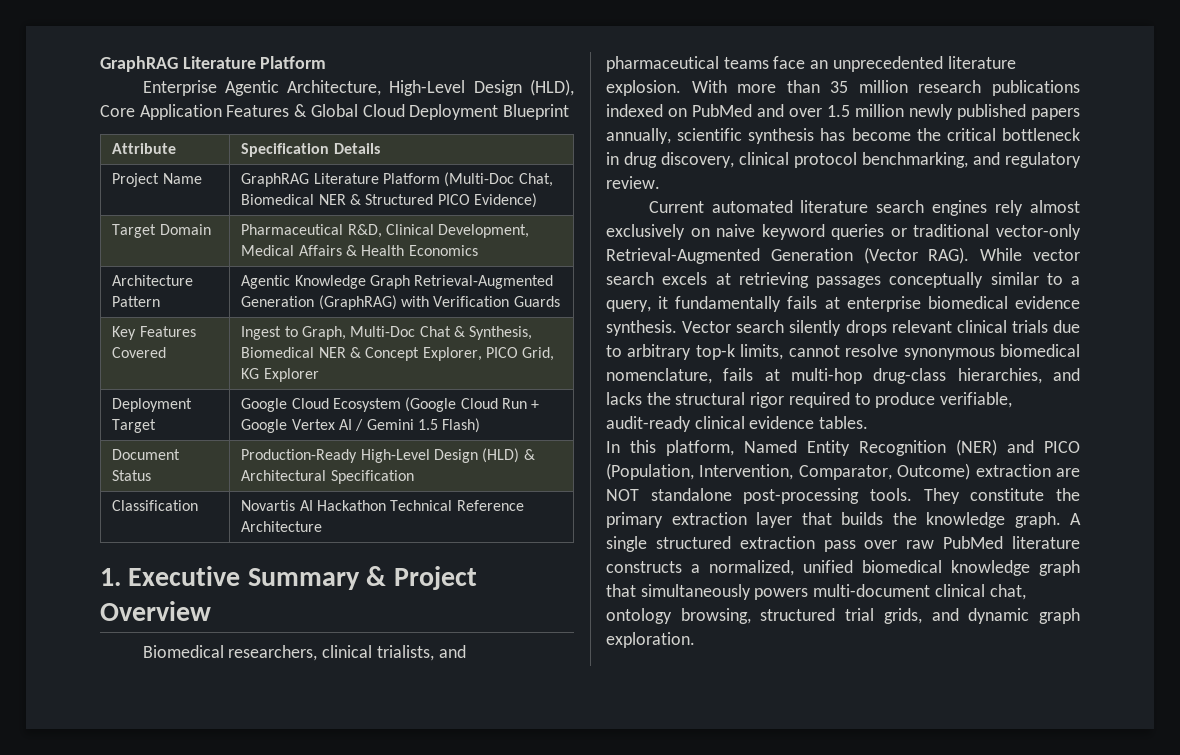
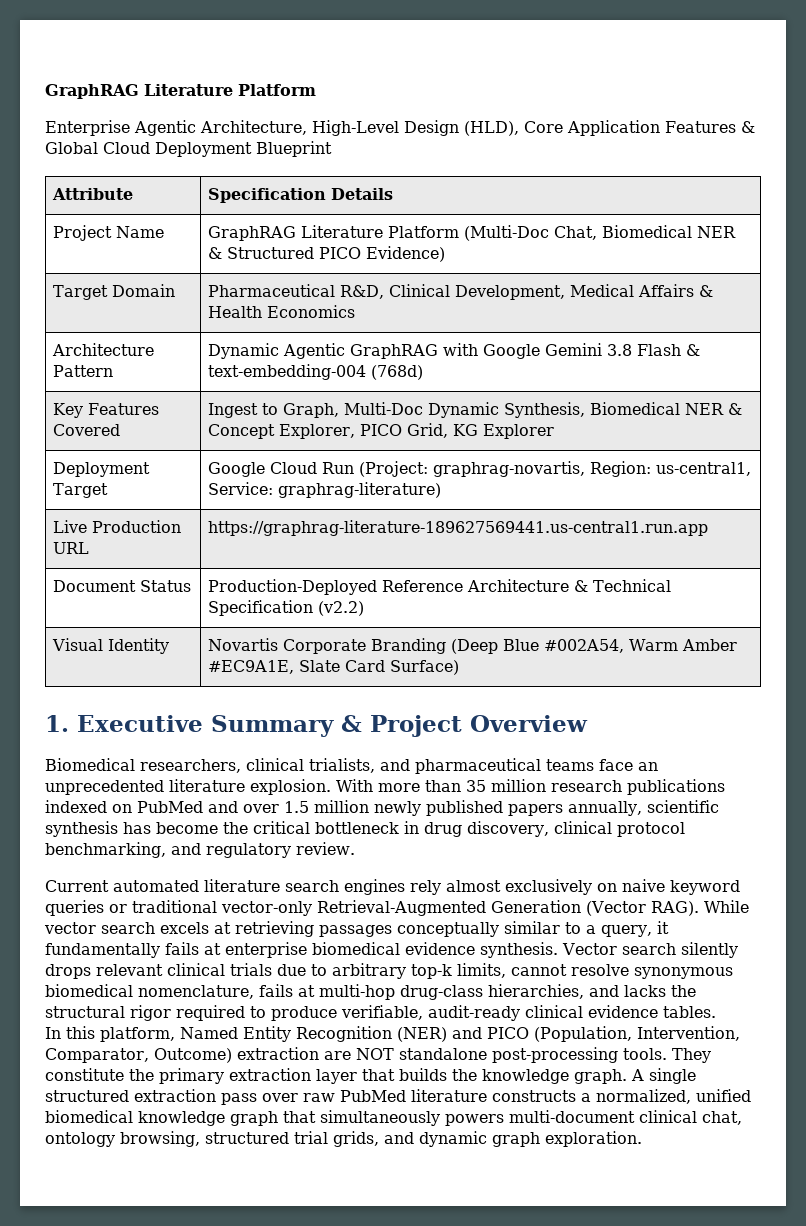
- Architecture Pattern | Agentic Knowledge Graph Retrieval-Augmented Generation (GraphRAG) with Verification Guards
+ Architecture Pattern | Dynamic Agentic GraphRAG with Google Gemini 3.8 Flash & text-embedding-004 (768d)
- Key Features Covered | Ingest to Graph, Multi-Doc Chat & Synthesis, Biomedical NER & Concept Explorer, PICO Grid, KG Explorer
+ Key Features Covered | Ingest to Graph, Multi-Doc Dynamic Synthesis, Biomedical NER & Concept Explorer, PICO Grid, KG Explorer
- Deployment Target | Google Cloud Ecosystem (Google Cloud Run + Google Vertex AI / Gemini 1.5 Flash)
- Document Status | Production-Ready High-Level Design (HLD) & Architectural Specification
- Classification | Novartis AI Hackathon Technical Reference Architecture
+ Deployment Target | Google Cloud Run (Project: graphrag-novartis, Region: us-central1, Service: graphrag-literature)
+ Live Production URL | https://graphrag-literature-189627569441.us-central1.run.app
+ Document Status | Production-Deployed Reference Architecture & Technical Specification (v2.2)
+ Visual Identity | Novartis Corporate Branding (Deep Blue #002A54, Warm Amber #EC9A1E, Slate Card Surface)

